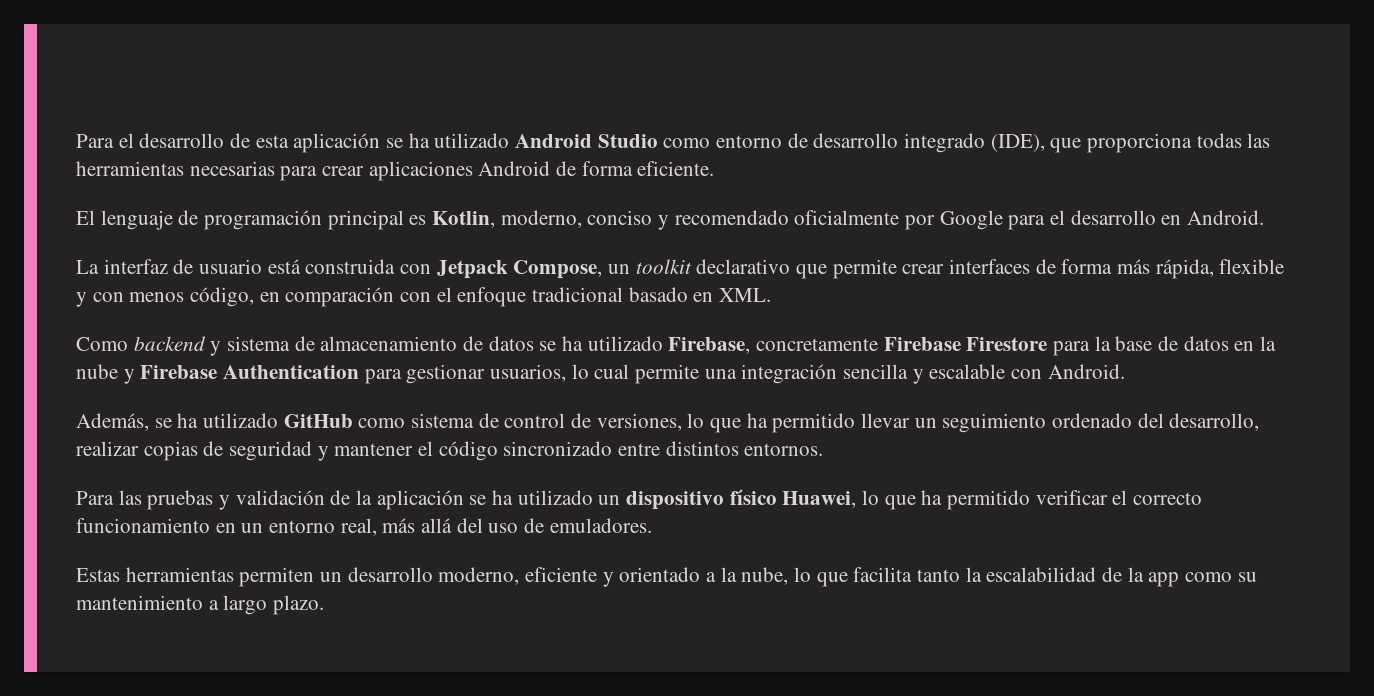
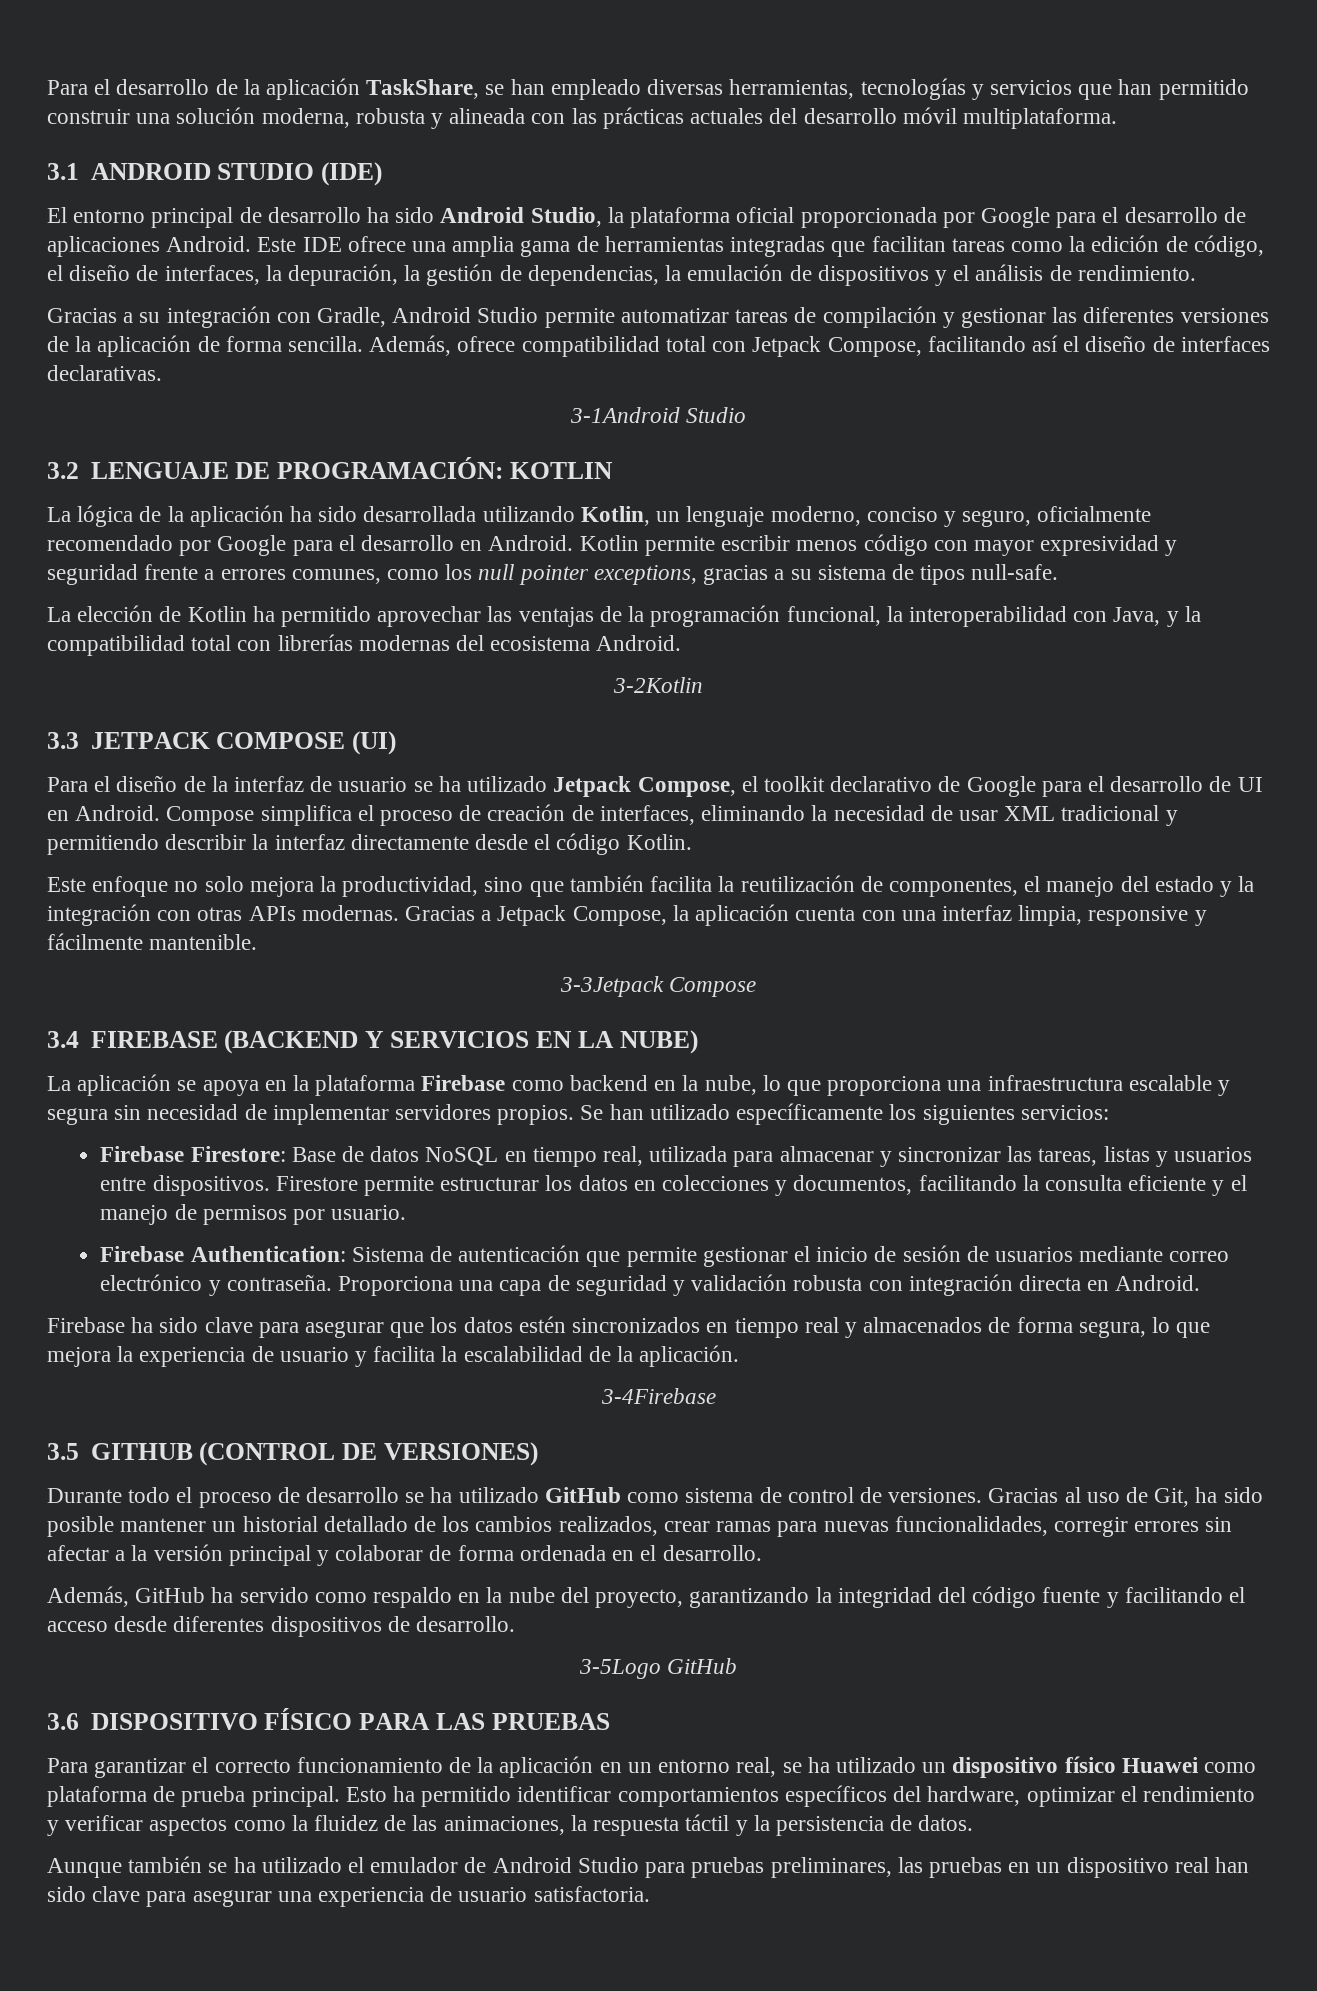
- Para el desarrollo de esta aplicación se ha utilizado Android Studio como entorno de desarrollo integrado (IDE), que proporciona todas las herramientas necesarias para crear aplicaciones Android de forma eficiente.
- El lenguaje de programación principal es Kotlin, moderno, conciso y recomendado oficialmente por Google para el desarrollo en Android.
- La interfaz de usuario está construida con Jetpack Compose, un toolkit declarativo que permite crear interfaces de forma más rápida, flexible y con menos código, en comparación con el enfoque tradicional basado en XML.
- Como backend y sistema de almacenamiento de datos se ha utilizado Firebase, concretamente Firebase Firestore para la base de datos en la nube y Firebase Authentication para gestionar usuarios, lo cual permite una integración sencilla y escalable con Android.
- Además, se ha utilizado GitHub como sistema de control de versiones, lo que ha permitido llevar un seguimiento ordenado del desarrollo, realizar copias de seguridad y mantener el código sincronizado entre distintos entornos.
- Para las pruebas y validación de la aplicación se ha utilizado un dispositivo físico Huawei, lo que ha permitido verificar el correcto funcionamiento en un entorno real, más allá del uso de emuladores.
- Estas herramientas permiten un desarrollo moderno, eficiente y orientado a la nube, lo que facilita tanto la escalabilidad de la app como su mantenimiento a largo plazo.
+ Para el desarrollo de la aplicación TaskShare, se han empleado diversas herramientas, tecnologías y servicios que han permitido construir una solución moderna, robusta y alineada con las prácticas actuales del desarrollo móvil multiplataforma.
+ 3.1 ANDROID STUDIO (IDE)
+ El entorno principal de desarrollo ha sido Android Studio, la plataforma oficial proporcionada por Google para el desarrollo de aplicaciones Android. Este IDE ofrece una amplia gama de herramientas integradas que facilitan tareas como la edición de código, el diseño de interfaces, la depuración, la gestión de dependencias, la emulación de dispositivos y el análisis de rendimiento.
+ Gracias a su integración con Gradle, Android Studio permite automatizar tareas de compilación y gestionar las diferentes versiones de la aplicación de forma sencilla. Además, ofrece compatibilidad total con Jetpack Compose, facilitando así el diseño de interfaces declarativas.
+ 3-1Android Studio
+ 3.2 LENGUAJE DE PROGRAMACIÓN: KOTLIN
+ La lógica de la aplicación ha sido desarrollada utilizando Kotlin, un lenguaje moderno, conciso y seguro, oficialmente recomendado por Google para el desarrollo en Android. Kotlin permite escribir menos código con mayor expresividad y seguridad frente a errores comunes, como los null pointer exceptions, gracias a su sistema de tipos null-safe.
+ La elección de Kotlin ha permitido aprovechar las ventajas de la programación funcional, la interoperabilidad con Java, y la compatibilidad total con librerías modernas del ecosistema Android.
+ 3-2Kotlin
+ 3.3 JETPACK COMPOSE (UI)
+ Para el diseño de la interfaz de usuario se ha utilizado Jetpack Compose, el toolkit declarativo de Google para el desarrollo de UI en Android. Compose simplifica el proceso de creación de interfaces, eliminando la necesidad de usar XML tradicional y permitiendo describir la interfaz directamente desde el código Kotlin.
+ Este enfoque no solo mejora la productividad, sino que también facilita la reutilización de componentes, el manejo del estado y la integración con otras APIs modernas. Gracias a Jetpack Compose, la aplicación cuenta con una interfaz limpia, responsive y fácilmente mantenible.
+ 3-3Jetpack Compose
+ 3.4 FIREBASE (BACKEND Y SERVICIOS EN LA NUBE)
+ La aplicación se apoya en la plataforma Firebase como backend en la nube, lo que proporciona una infraestructura escalable y segura sin necesidad de implementar servidores propios. Se han utilizado específicamente los siguientes servicios:
+ Firebase Firestore: Base de datos NoSQL en tiempo real, utilizada para almacenar y sincronizar las tareas, listas y usuarios entre dispositivos. Firestore permite estructurar los datos en colecciones y documentos, facilitando la consulta eficiente y el manejo de permisos por usuario.
+ Firebase Authentication: Sistema de autenticación que permite gestionar el inicio de sesión de usuarios mediante correo electrónico y contraseña. Proporciona una capa de seguridad y validación robusta con integración directa en Android.
+ Firebase ha sido clave para asegurar que los datos estén sincronizados en tiempo real y almacenados de forma segura, lo que mejora la experiencia de usuario y facilita la escalabilidad de la aplicación.
+ 3-4Firebase
+ 3.5 GITHUB (CONTROL DE VERSIONES)
+ Durante todo el proceso de desarrollo se ha utilizado GitHub como sistema de control de versiones. Gracias al uso de Git, ha sido posible mantener un historial detallado de los cambios realizados, crear ramas para nuevas funcionalidades, corregir errores sin afectar a la versión principal y colaborar de forma ordenada en el desarrollo.
+ Además, GitHub ha servido como respaldo en la nube del proyecto, garantizando la integridad del código fuente y facilitando el acceso desde diferentes dispositivos de desarrollo.
+ 3-5Logo GitHub
+ 3.6 DISPOSITIVO FÍSICO PARA LAS PRUEBAS
+ Para garantizar el correcto funcionamiento de la aplicación en un entorno real, se ha utilizado un dispositivo físico Huawei como plataforma de prueba principal. Esto ha permitido identificar comportamientos específicos del hardware, optimizar el rendimiento y verificar aspectos como la fluidez de las animaciones, la respuesta táctil y la persistencia de datos.
+ Aunque también se ha utilizado el emulador de Android Studio para pruebas preliminares, las pruebas en un dispositivo real han sido clave para asegurar una experiencia de usuario satisfactoria.

